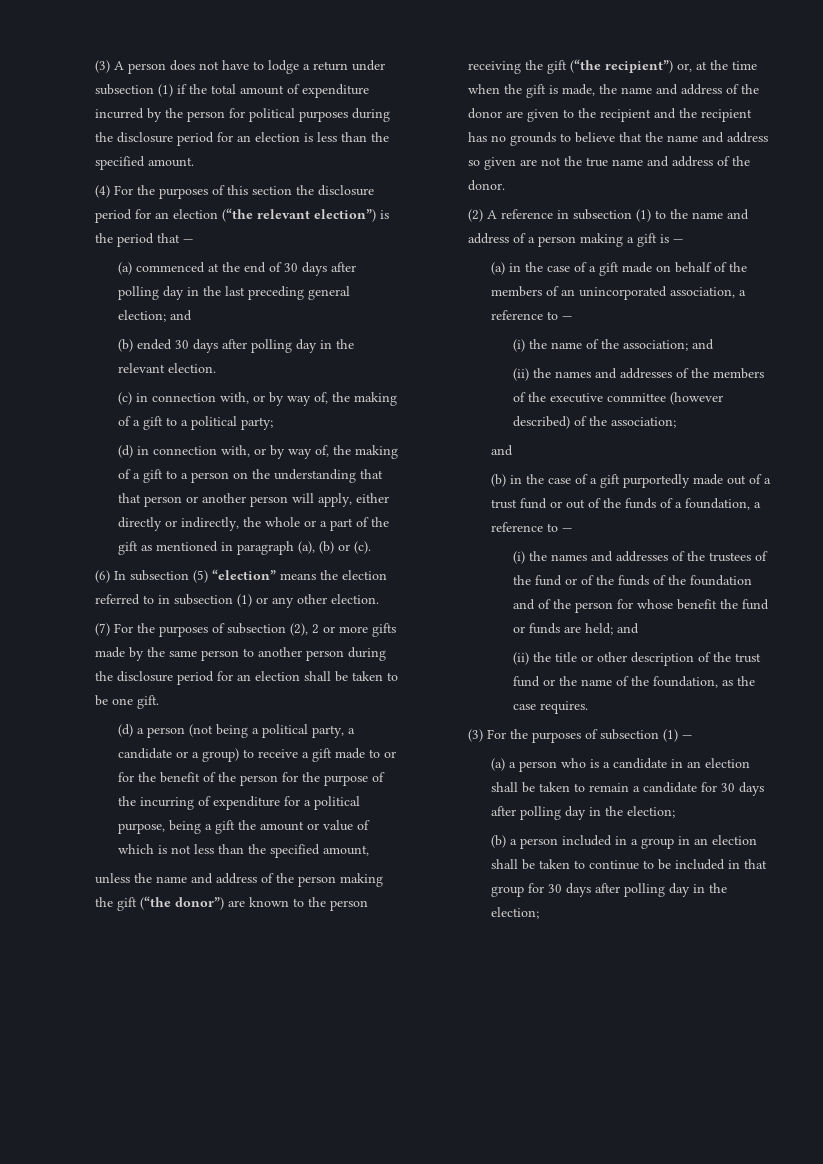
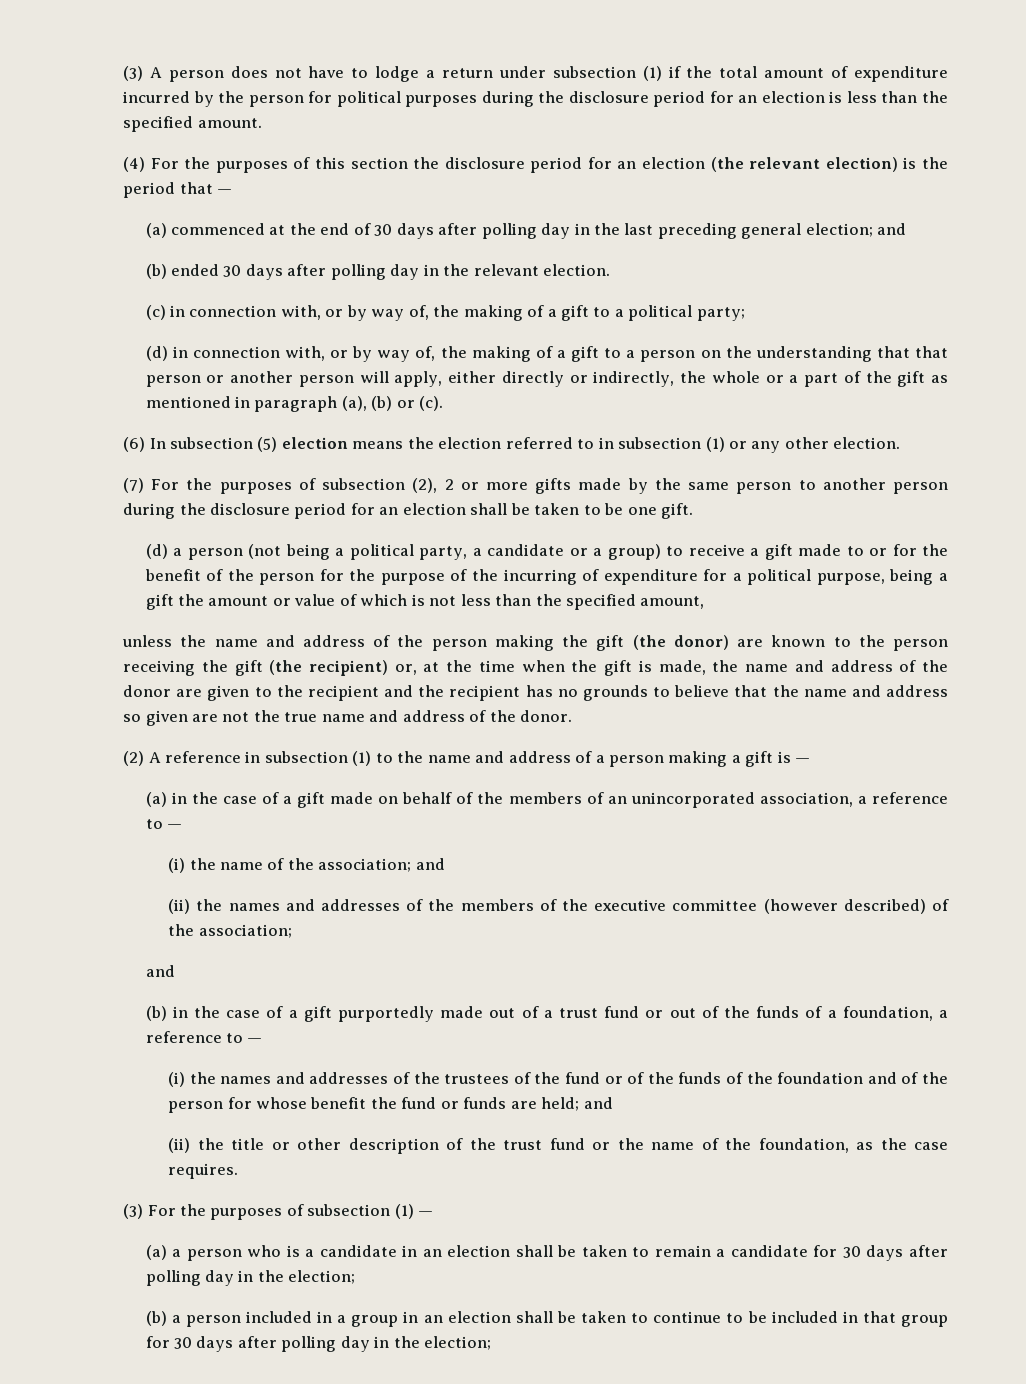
- (4) For the purposes of this section the disclosure period for an election (“the relevant election”) is the period that —
+ (4) For the purposes of this section the disclosure period for an election (the relevant election) is the period that —
- (6) In subsection (5) “election” means the election referred to in subsection (1) or any other election.
+ (6) In subsection (5) election means the election referred to in subsection (1) or any other election.
- unless the name and address of the person making the gift (“the donor”) are known to the person receiving the gift (“the recipient”) or, at the time when the gift is made, the name and address of the donor are given to the recipient and the recipient has no grounds to believe that the name and address so given are not the true name and address of the donor.
+ unless the name and address of the person making the gift (the donor) are known to the person receiving the gift (the recipient) or, at the time when the gift is made, the name and address of the donor are given to the recipient and the recipient has no grounds to believe that the name and address so given are not the true name and address of the donor.

